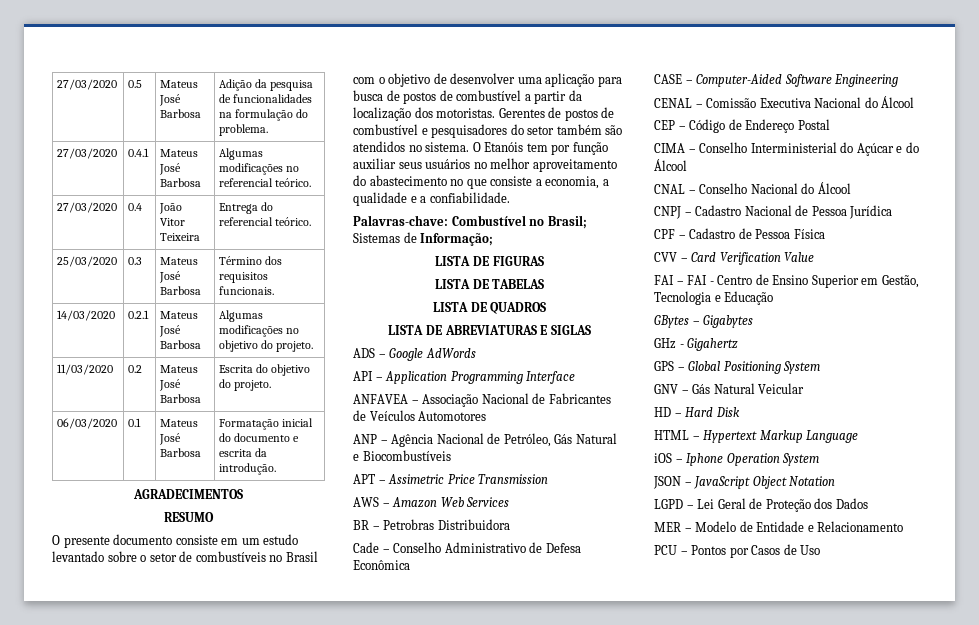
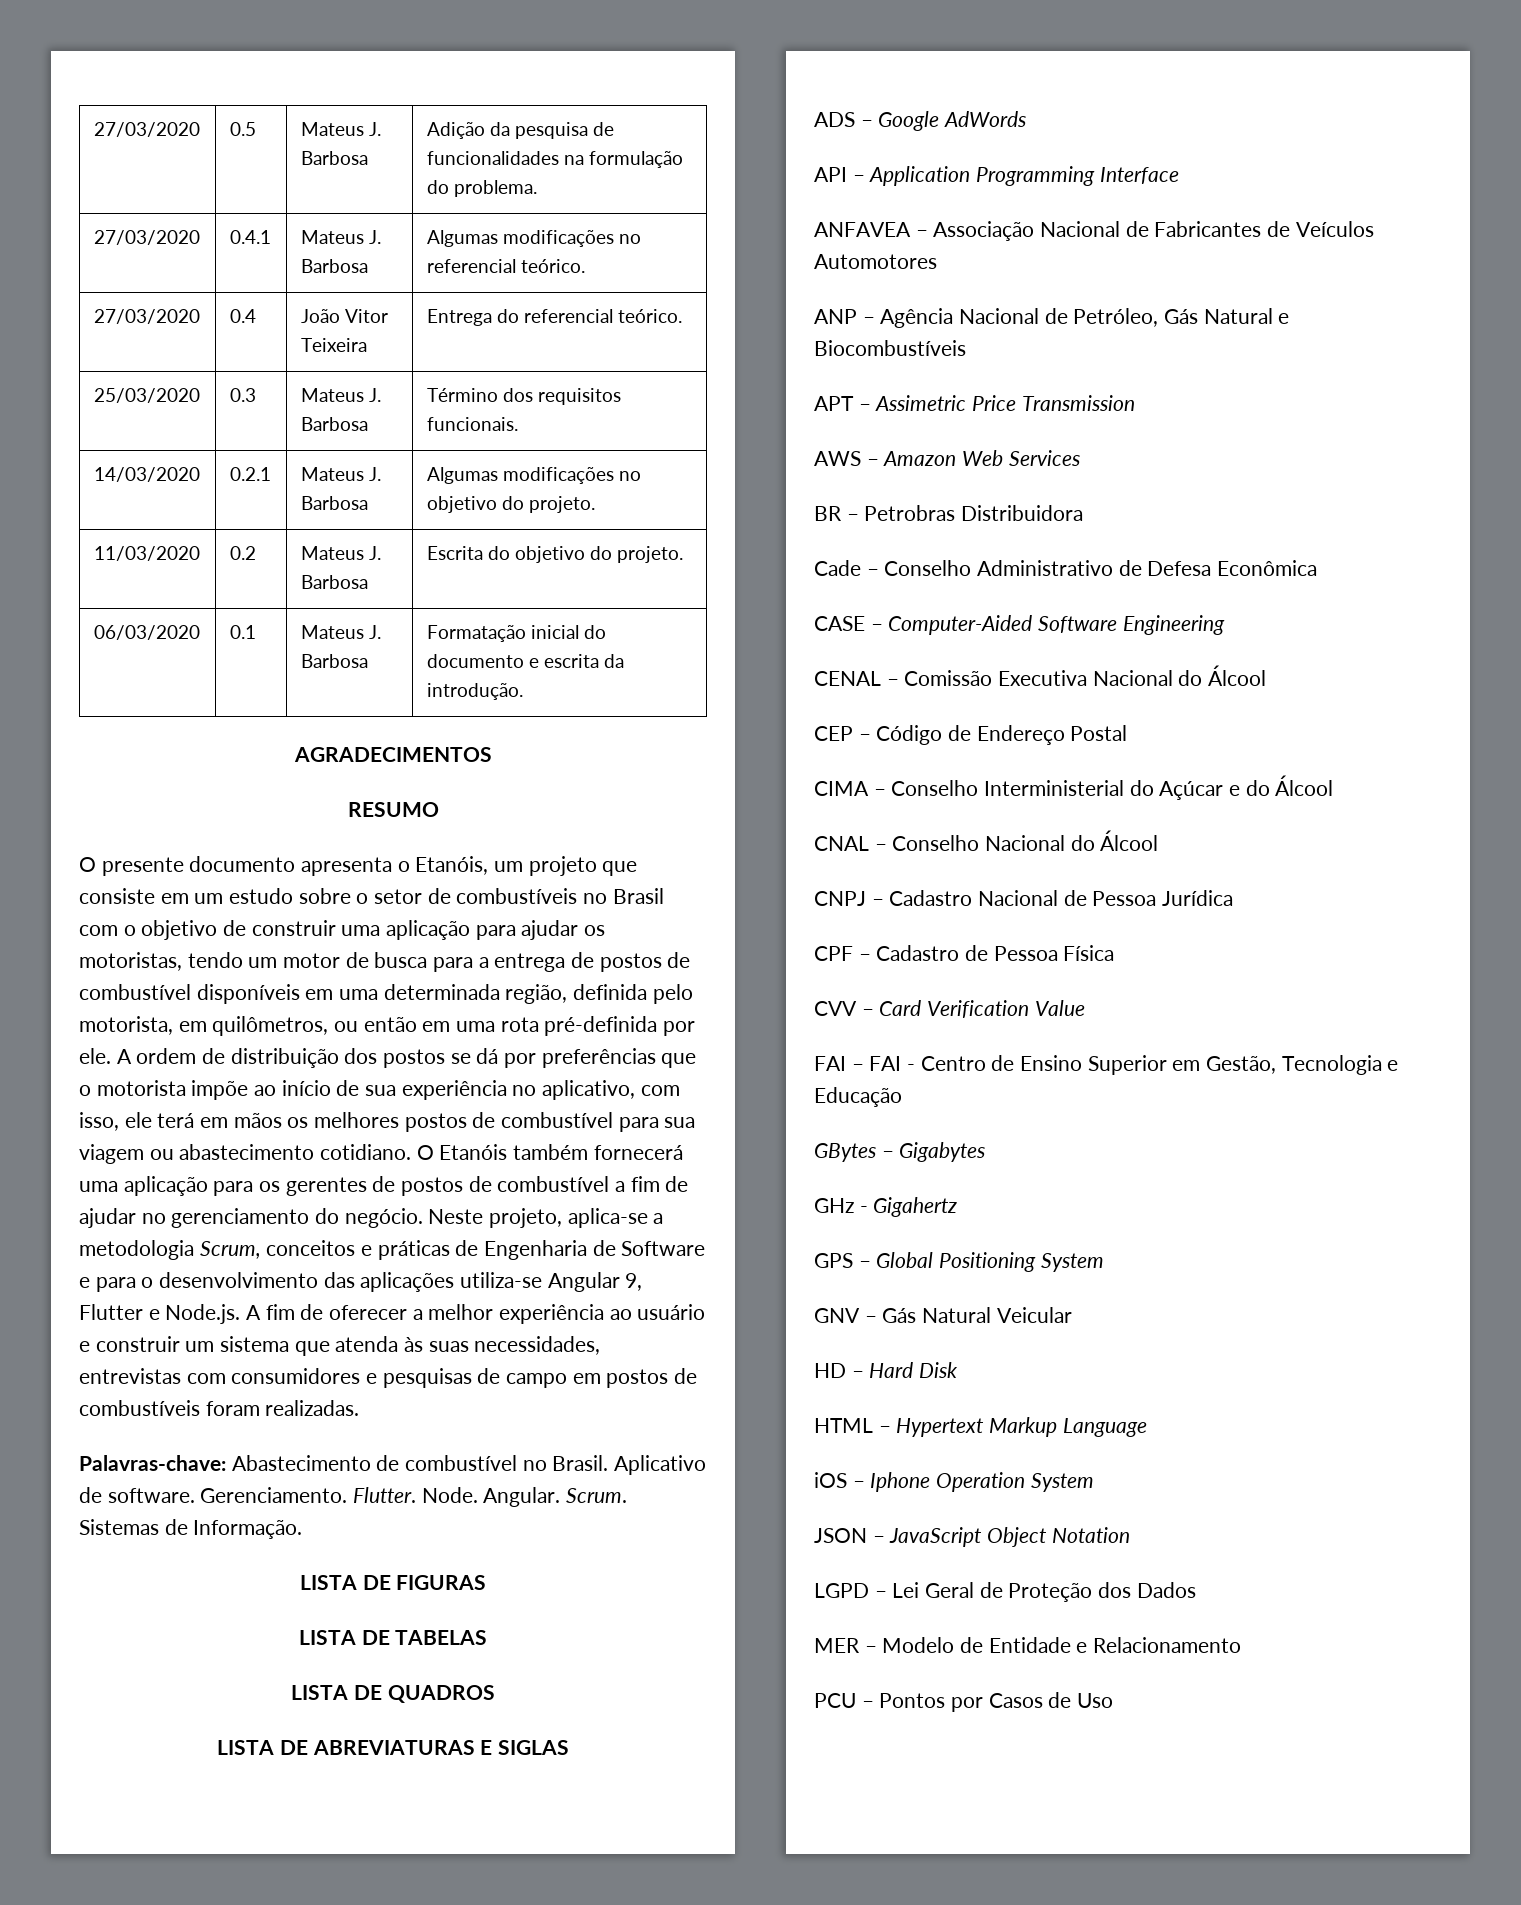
- 27/03/2020 | 0.5 | Mateus José Barbosa | Adição da pesquisa de funcionalidades na formulação do problema.
+ 27/03/2020 | 0.5 | Mateus J. Barbosa | Adição da pesquisa de funcionalidades na formulação do problema.
- 27/03/2020 | 0.4.1 | Mateus José Barbosa | Algumas modificações no referencial teórico.
+ 27/03/2020 | 0.4.1 | Mateus J. Barbosa | Algumas modificações no referencial teórico.
- 25/03/2020 | 0.3 | Mateus José Barbosa | Término dos requisitos funcionais.
+ 25/03/2020 | 0.3 | Mateus J. Barbosa | Término dos requisitos funcionais.
- 14/03/2020 | 0.2.1 | Mateus José Barbosa | Algumas modificações no objetivo do projeto.
+ 14/03/2020 | 0.2.1 | Mateus J. Barbosa | Algumas modificações no objetivo do projeto.
- 11/03/2020 | 0.2 | Mateus José Barbosa | Escrita do objetivo do projeto.
+ 11/03/2020 | 0.2 | Mateus J. Barbosa | Escrita do objetivo do projeto.
- 06/03/2020 | 0.1 | Mateus José Barbosa | Formatação inicial do documento e escrita da introdução.
+ 06/03/2020 | 0.1 | Mateus J. Barbosa | Formatação inicial do documento e escrita da introdução.
- O presente documento consiste em um estudo levantado sobre o setor de combustíveis no Brasil com o objetivo de desenvolver uma aplicação para busca de postos de combustível a partir da localização dos motoristas. Gerentes de postos de combustível e pesquisadores do setor também são atendidos no sistema. O Etanóis tem por função auxiliar seus usuários no melhor aproveitamento do abastecimento no que consiste a economia, a qualidade e a confiabilidade.
- Palavras-chave: Combustível no Brasil; Sistemas de Informação;
+ O presente documento apresenta o Etanóis, um projeto que consiste em um estudo sobre o setor de combustíveis no Brasil com o objetivo de construir uma aplicação para ajudar os motoristas, tendo um motor de busca para a entrega de postos de combustível disponíveis em uma determinada região, definida pelo motorista, em quilômetros, ou então em uma rota pré-definida por ele. A ordem de distribuição dos postos se dá por preferências que o motorista impõe ao início de sua experiência no aplicativo, com isso, ele terá em mãos os melhores postos de combustível para sua viagem ou abastecimento cotidiano. O Etanóis também fornecerá uma aplicação para os gerentes de postos de combustível a fim de ajudar no gerenciamento do negócio. Neste projeto, aplica-se a metodologia Scrum, conceitos e práticas de Engenharia de Software e para o desenvolvimento das aplicações utiliza-se Angular 9, Flutter e Node.js. A fim de oferecer a melhor experiência ao usuário e construir um sistema que atenda às suas necessidades, entrevistas com consumidores e pesquisas de campo em postos de combustíveis foram realizadas.
+ Palavras-chave: Abastecimento de combustível no Brasil. Aplicativo de software. Gerenciamento. Flutter. Node. Angular. Scrum. Sistemas de Informação.

